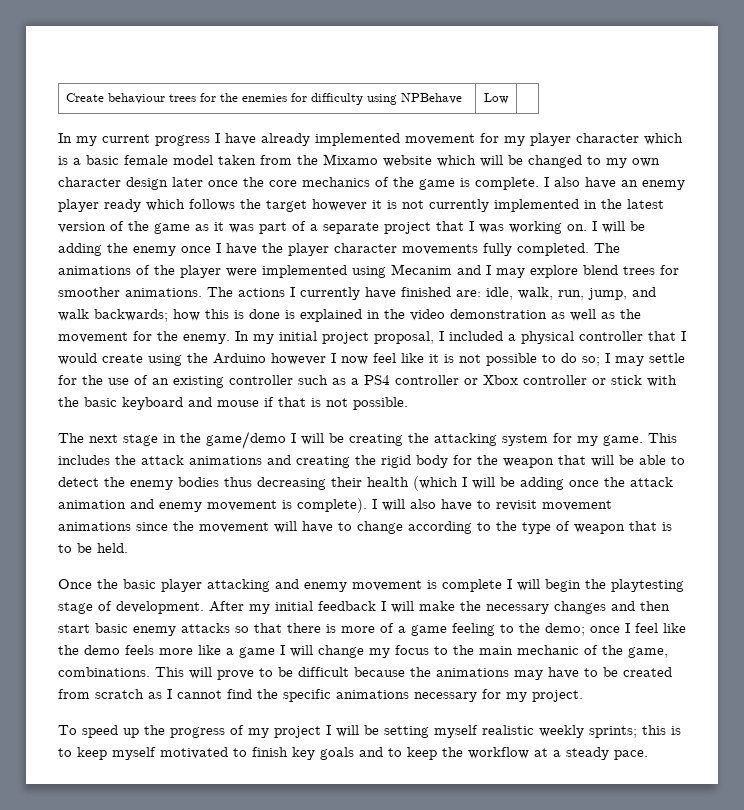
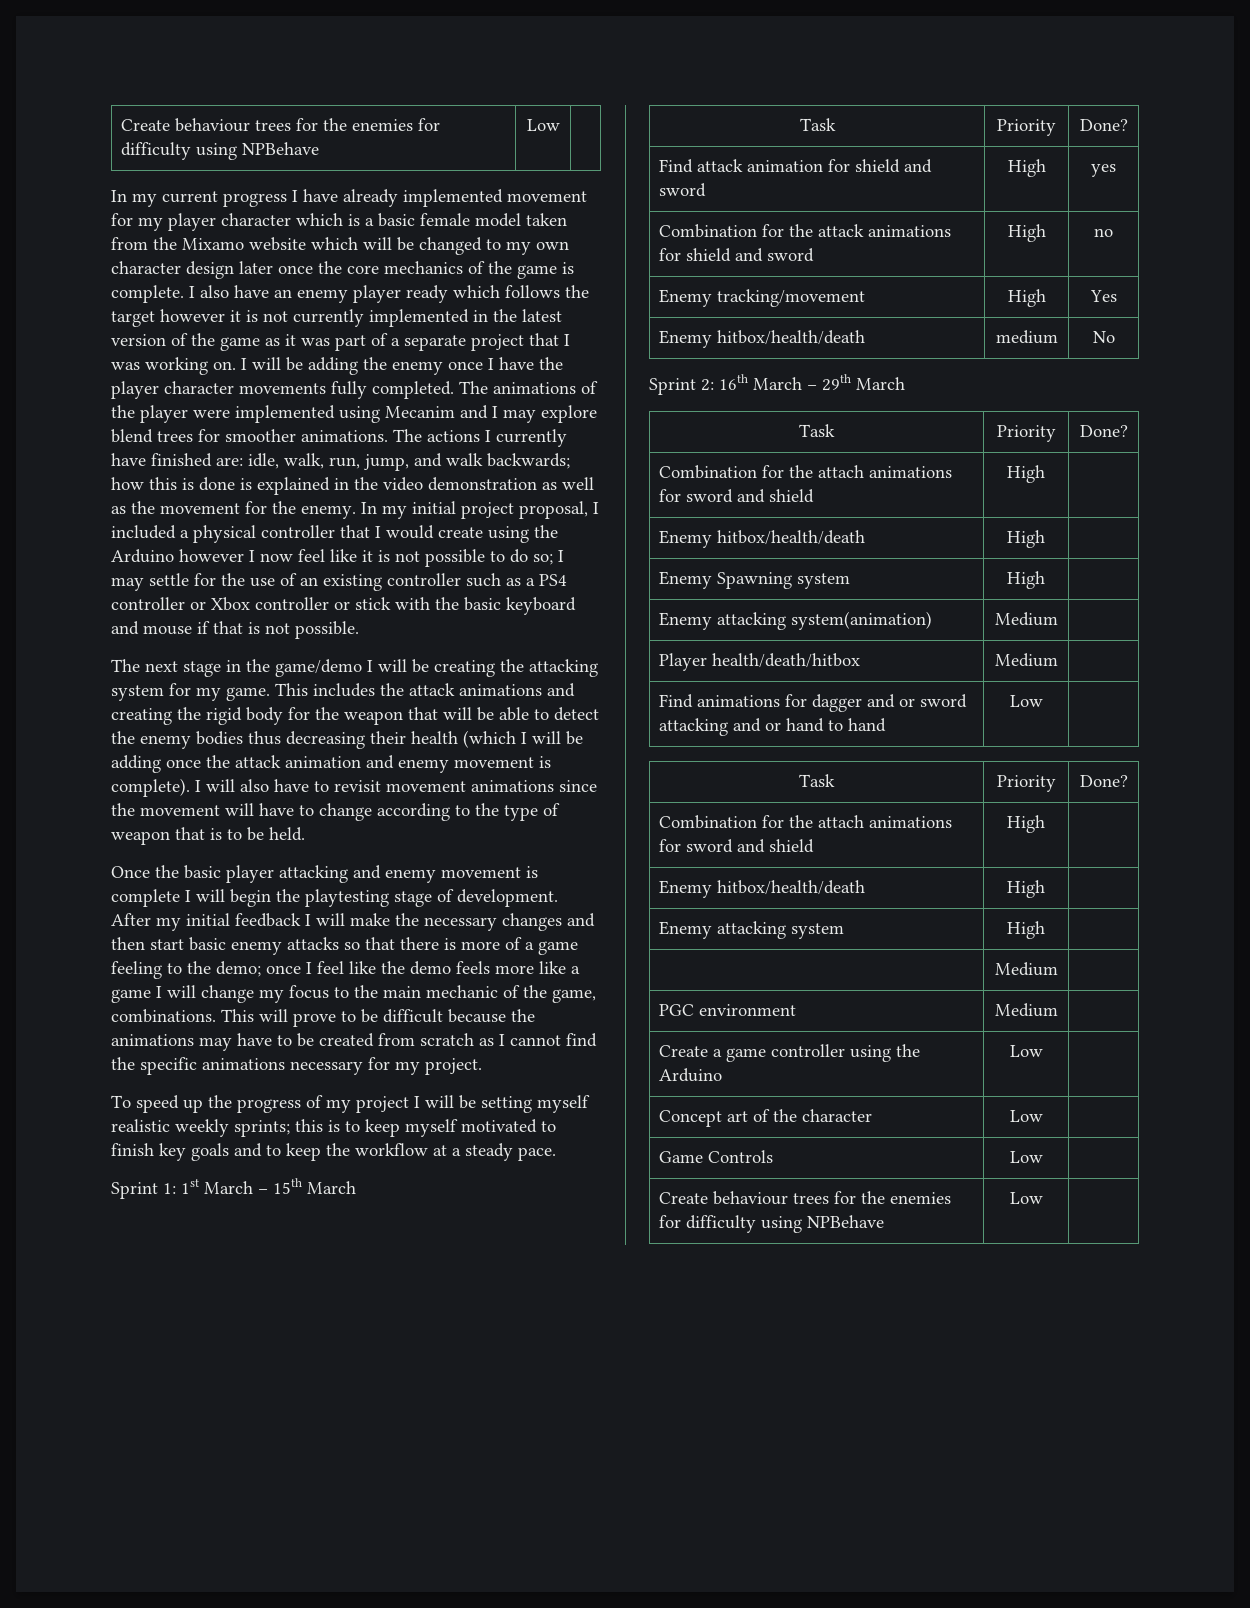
+ Sprint 1: 1st March – 15th March
+ Task | Priority | Done?
+ Find attack animation for shield and sword | High | yes
+ Combination for the attack animations for shield and sword | High | no
+ Enemy tracking/movement | High | Yes
+ Enemy hitbox/health/death | medium | No
+ Sprint 2: 16th March – 29th March
+ Task | Priority | Done?
+ Combination for the attach animations for sword and shield | High |
+ Enemy hitbox/health/death | High |
+ Enemy Spawning system | High |
+ Enemy attacking system(animation) | Medium |
+ Player health/death/hitbox | Medium |
+ Find animations for dagger and or sword attacking and or hand to hand | Low |
+ Task | Priority | Done?
+ Combination for the attach animations for sword and shield | High |
+ Enemy hitbox/health/death | High |
+ Enemy attacking system | High |
+ | Medium |
+ PGC environment | Medium |
+ Create a game controller using the Arduino | Low |
+ Concept art of the character | Low |
+ Game Controls | Low |
+ Create behaviour trees for the enemies for difficulty using NPBehave | Low |

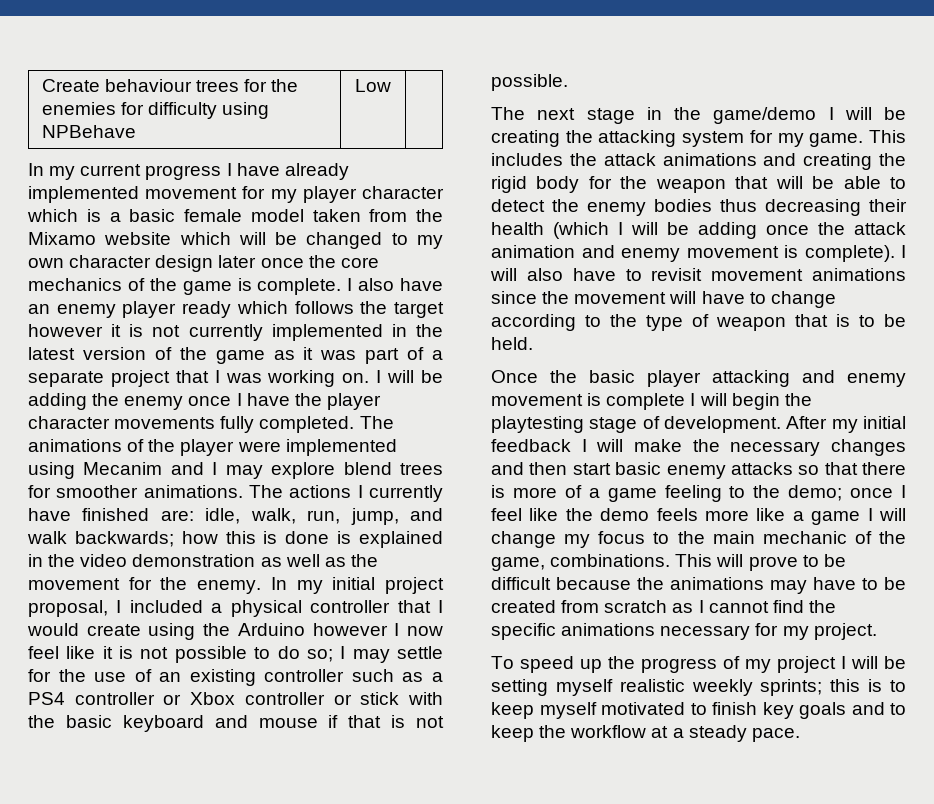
- Sprint 1: 1st March – 15th March
- Task | Priority | Done?
- Find attack animation for shield and sword | High | yes
- Combination for the attack animations for shield and sword | High | no
- Enemy tracking/movement | High | Yes
- Enemy hitbox/health/death | medium | No
- Sprint 2: 16th March – 29th March
- Task | Priority | Done?
- Combination for the attach animations for sword and shield | High |
- Enemy hitbox/health/death | High |
- Enemy Spawning system | High |
- Enemy attacking system(animation) | Medium |
- Player health/death/hitbox | Medium |
- Find animations for dagger and or sword attacking and or hand to hand | Low |
- Task | Priority | Done?
- Combination for the attach animations for sword and shield | High |
- Enemy hitbox/health/death | High |
- Enemy attacking system | High |
- | Medium |
- PGC environment | Medium |
- Create a game controller using the Arduino | Low |
- Concept art of the character | Low |
- Game Controls | Low |
- Create behaviour trees for the enemies for difficulty using NPBehave | Low |

